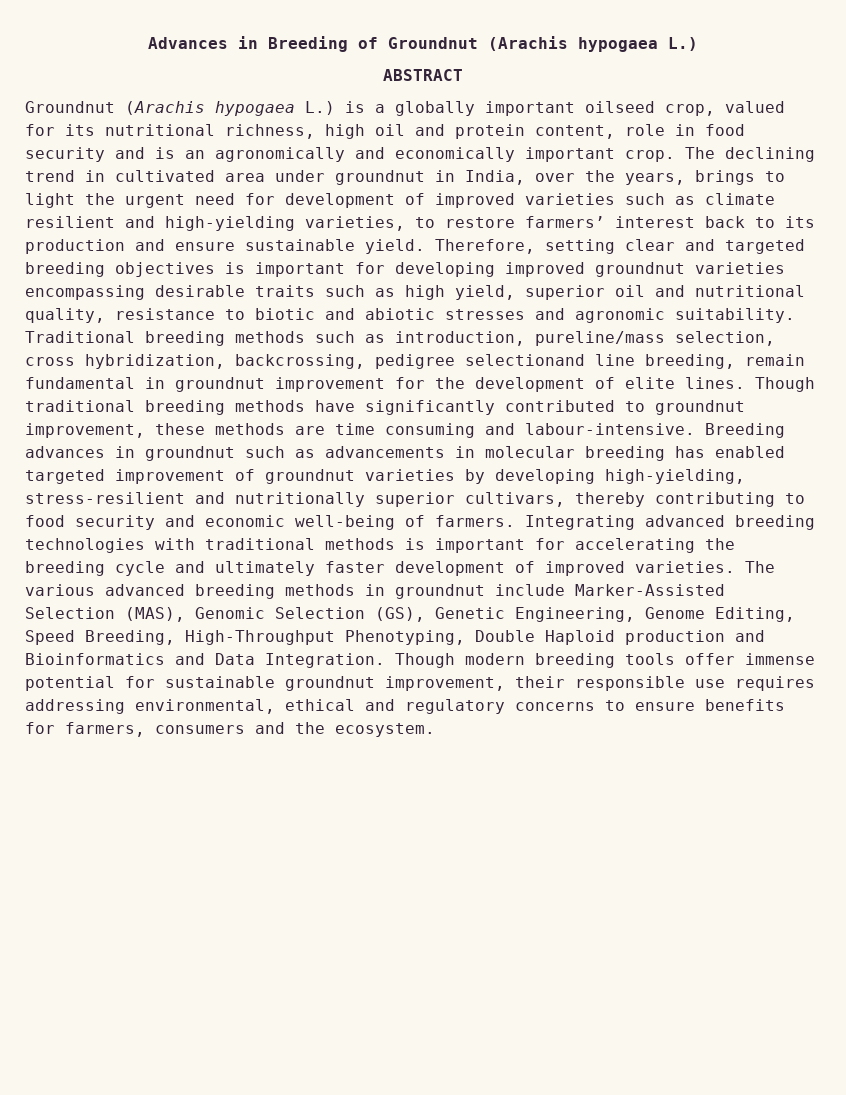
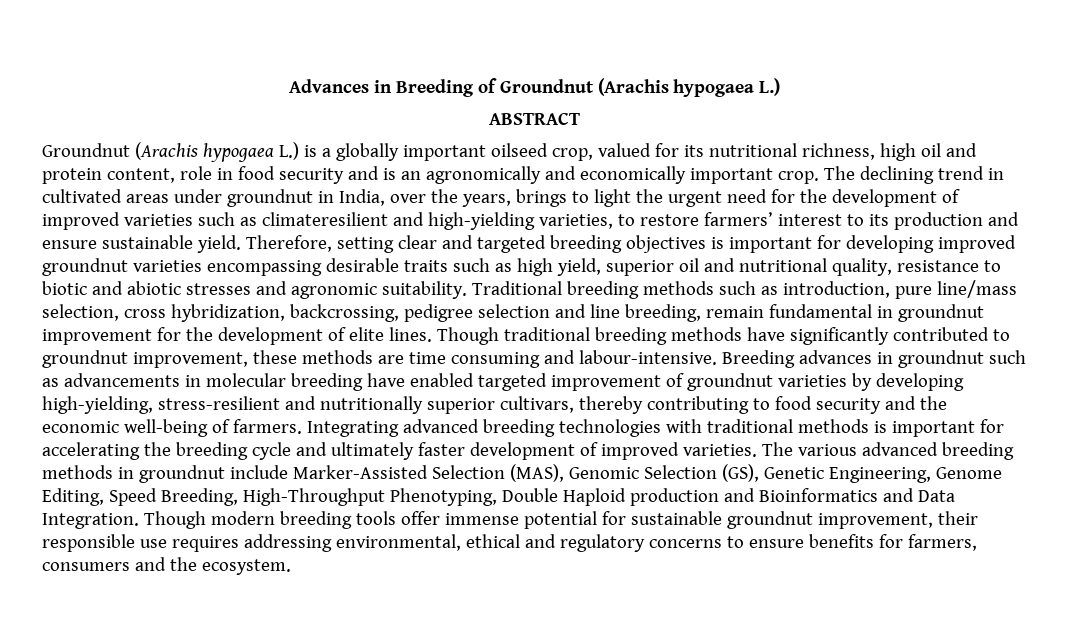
- The declining trend in cultivated area under groundnut in India, over the years, brings to light the urgent need for development of improved varieties such as climate resilient and high-yielding varieties, to restore farmers’ interest back to its production and ensure sustainable yield.
+ The declining trend in cultivated areas under groundnut in India, over the years, brings to light the urgent need for the development of improved varieties such as climateresilient and high-yielding varieties, to restore farmers’ interest to its production and ensure sustainable yield.
- Traditional breeding methods such as introduction, pureline/mass selection, cross hybridization, backcrossing, pedigree selectionand line breeding, remain fundamental in groundnut improvement for the development of elite lines.
+ Traditional breeding methods such as introduction, pure line/mass selection, cross hybridization, backcrossing, pedigree selection and line breeding, remain fundamental in groundnut improvement for the development of elite lines.
- Breeding advances in groundnut such as advancements in molecular breeding has enabled targeted improvement of groundnut varieties by developing high-yielding, stress-resilient and nutritionally superior cultivars, thereby contributing to food security and economic well-being of farmers.
+ Breeding advances in groundnut such as advancements in molecular breeding have enabled targeted improvement of groundnut varieties by developing high-yielding, stress-resilient and nutritionally superior cultivars, thereby contributing to food security and the economic well-being of farmers.

